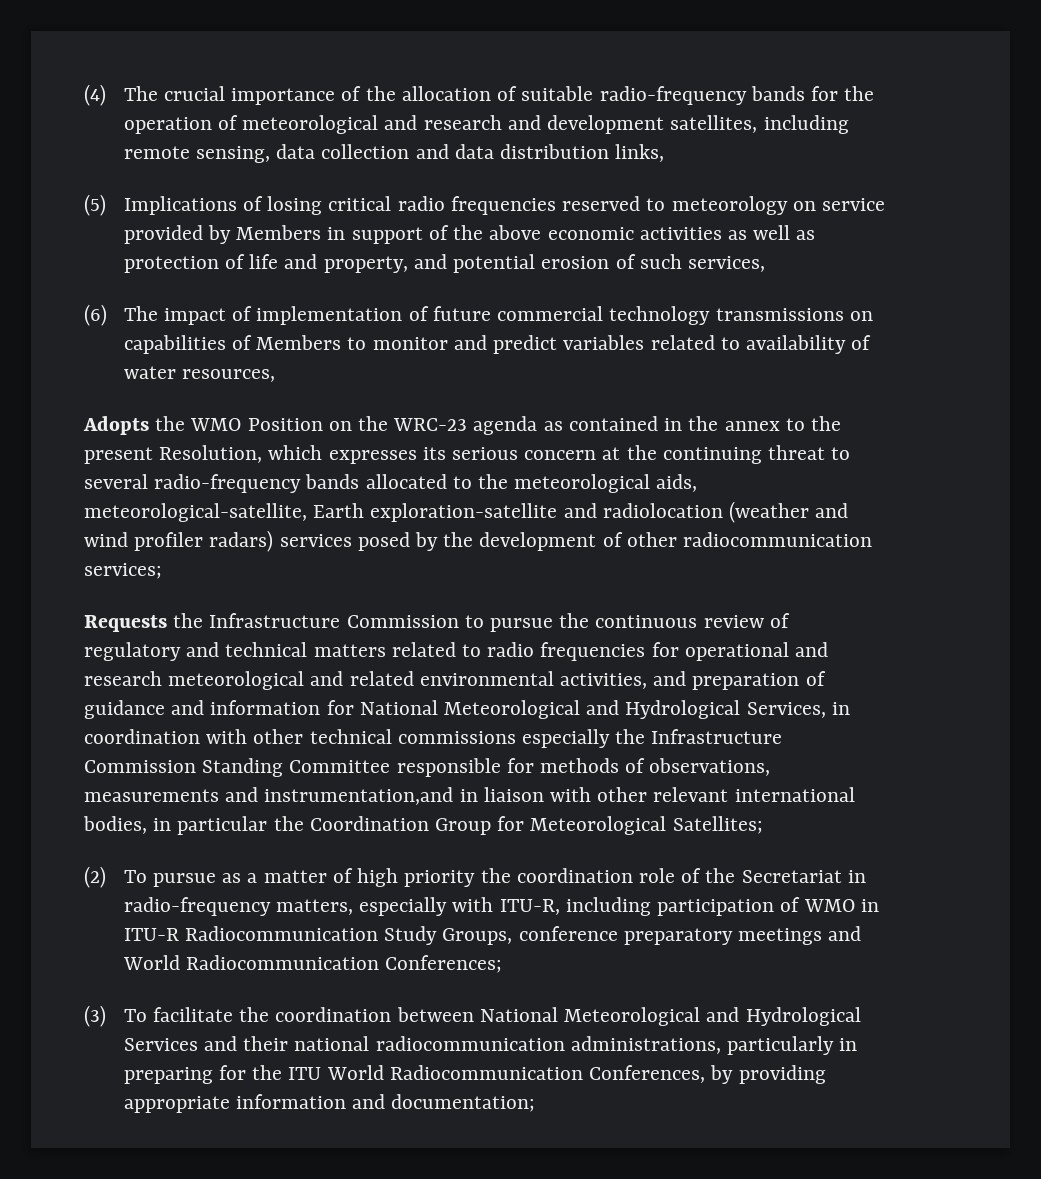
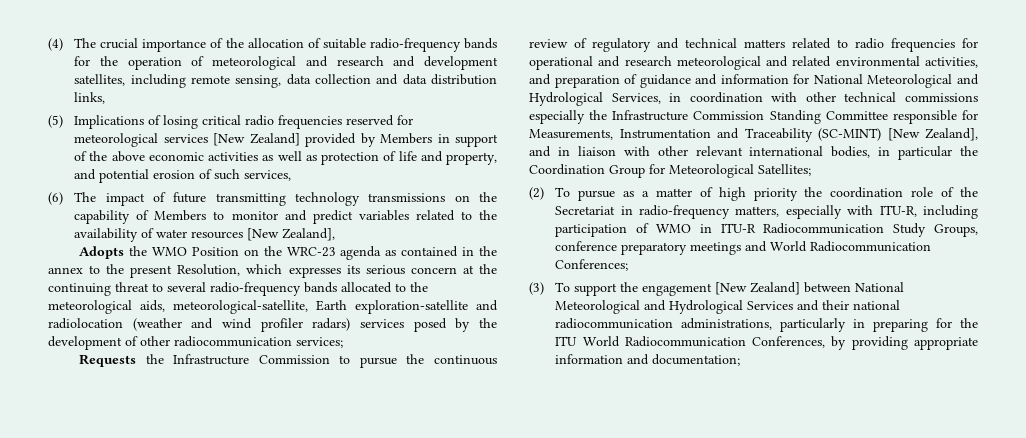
- (5) Implications of losing critical radio frequencies reserved to meteorology on service provided by Members in support of the above economic activities as well as protection of life and property, and potential erosion of such services,
+ (5) Implications of losing critical radio frequencies reserved for meteorological services [New Zealand] provided by Members in support of the above economic activities as well as protection of life and property, and potential erosion of such services,
- (6) The impact of implementation of future commercial technology transmissions on capabilities of Members to monitor and predict variables related to availability of water resources,
+ (6) The impact of future transmitting technology transmissions on the capability of Members to monitor and predict variables related to the availability of water resources [New Zealand],
- Requests the Infrastructure Commission to pursue the continuous review of regulatory and technical matters related to radio frequencies for operational and research meteorological and related environmental activities, and preparation of guidance and information for National Meteorological and Hydrological Services, in coordination with other technical commissions especially the Infrastructure Commission Standing Committee responsible for methods of observations, measurements and instrumentation,and in liaison with other relevant international bodies, in particular the Coordination Group for Meteorological Satellites;
+ Requests the Infrastructure Commission to pursue the continuous review of regulatory and technical matters related to radio frequencies for operational and research meteorological and related environmental activities, and preparation of guidance and information for National Meteorological and Hydrological Services, in coordination with other technical commissions especially the Infrastructure Commission Standing Committee responsible for Measurements, Instrumentation and Traceability (SC-MINT) [New Zealand], and in liaison with other relevant international bodies, in particular the Coordination Group for Meteorological Satellites;
- (3) To facilitate the coordination between National Meteorological and Hydrological Services and their national radiocommunication administrations, particularly in preparing for the ITU World Radiocommunication Conferences, by providing appropriate information and documentation;
+ (3) To support the engagement [New Zealand] between National Meteorological and Hydrological Services and their national radiocommunication administrations, particularly in preparing for the ITU World Radiocommunication Conferences, by providing appropriate information and documentation;

